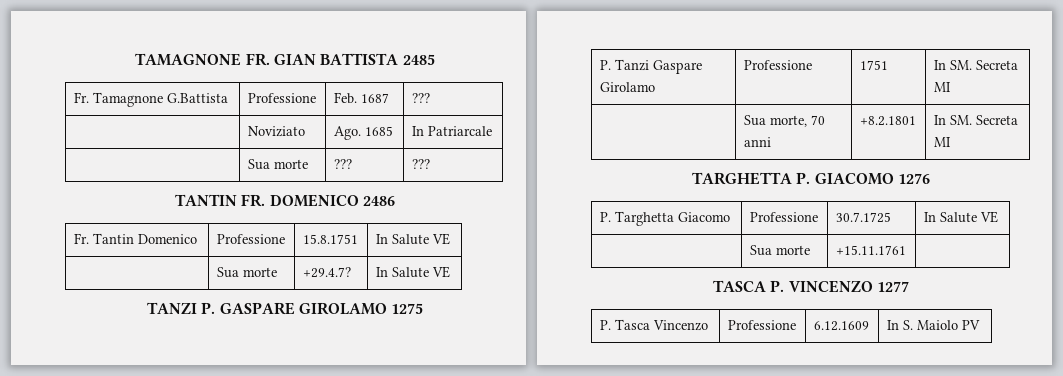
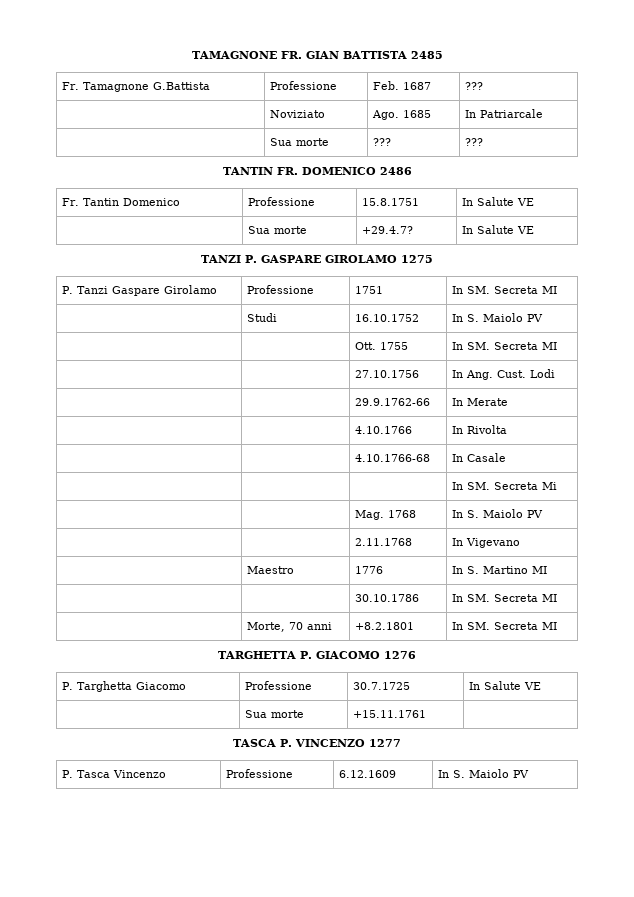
- | Sua morte, 70 anni | +8.2.1801 | In SM. Secreta MI
+ | Studi | 16.10.1752 | In S. Maiolo PV
+ | | Ott. 1755 | In SM. Secreta MI
+ | | 27.10.1756 | In Ang. Cust. Lodi
+ | | 29.9.1762-66 | In Merate
+ | | 4.10.1766 | In Rivolta
+ | | 4.10.1766-68 | In Casale
+ | | | In SM. Secreta Mi
+ | | Mag. 1768 | In S. Maiolo PV
+ | | 2.11.1768 | In Vigevano
+ | Maestro | 1776 | In S. Martino MI
+ | | 30.10.1786 | In SM. Secreta MI
+ | Morte, 70 anni | +8.2.1801 | In SM. Secreta MI

